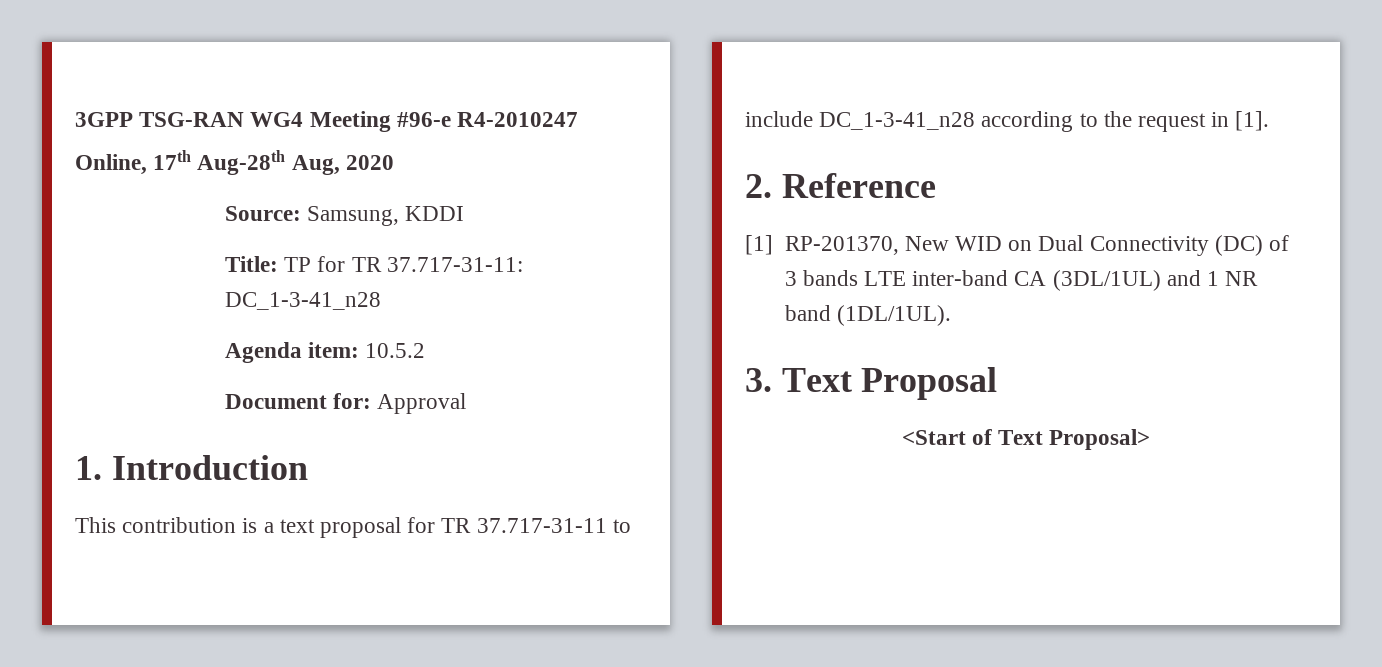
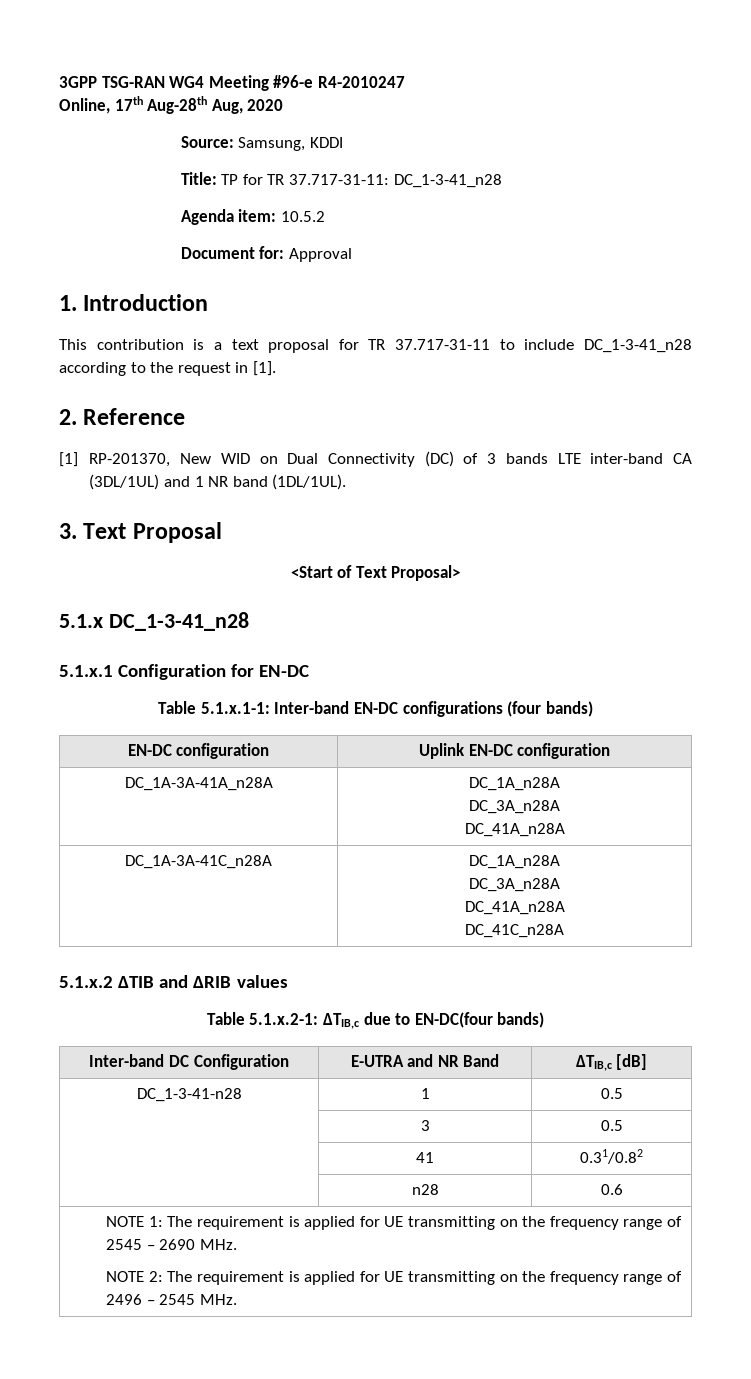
+ 5.1.x DC_1-3-41_n28
+ 5.1.x.1 Configuration for EN-DC
+ Table 5.1.x.1-1: Inter-band EN-DC configurations (four bands)
+ EN-DC configuration | Uplink EN-DC configuration
+ DC_1A-3A-41A_n28A | DC_1A_n28A
+ DC_3A_n28A
+ DC_41A_n28A
+ DC_1A-3A-41C_n28A | DC_1A_n28A
+ DC_3A_n28A
+ DC_41A_n28A
+ DC_41C_n28A
+ 5.1.x.2 ∆TIB and ∆RIB values
+ Table 5.1.x.2-1: ΔTIB,c due to EN-DC(four bands)
+ Inter-band DC Configuration | E-UTRA and NR Band | ΔTIB,c [dB]
+ DC_1-3-41-n28 | 1 | 0.5
+ | 3 | 0.5
+ | 41 | 0.31/0.82
+ | n28 | 0.6
+ NOTE 1: The requirement is applied for UE transmitting on the frequency range of 2545 – 2690 MHz.
+ NOTE 2: The requirement is applied for UE transmitting on the frequency range of 2496 – 2545 MHz.

